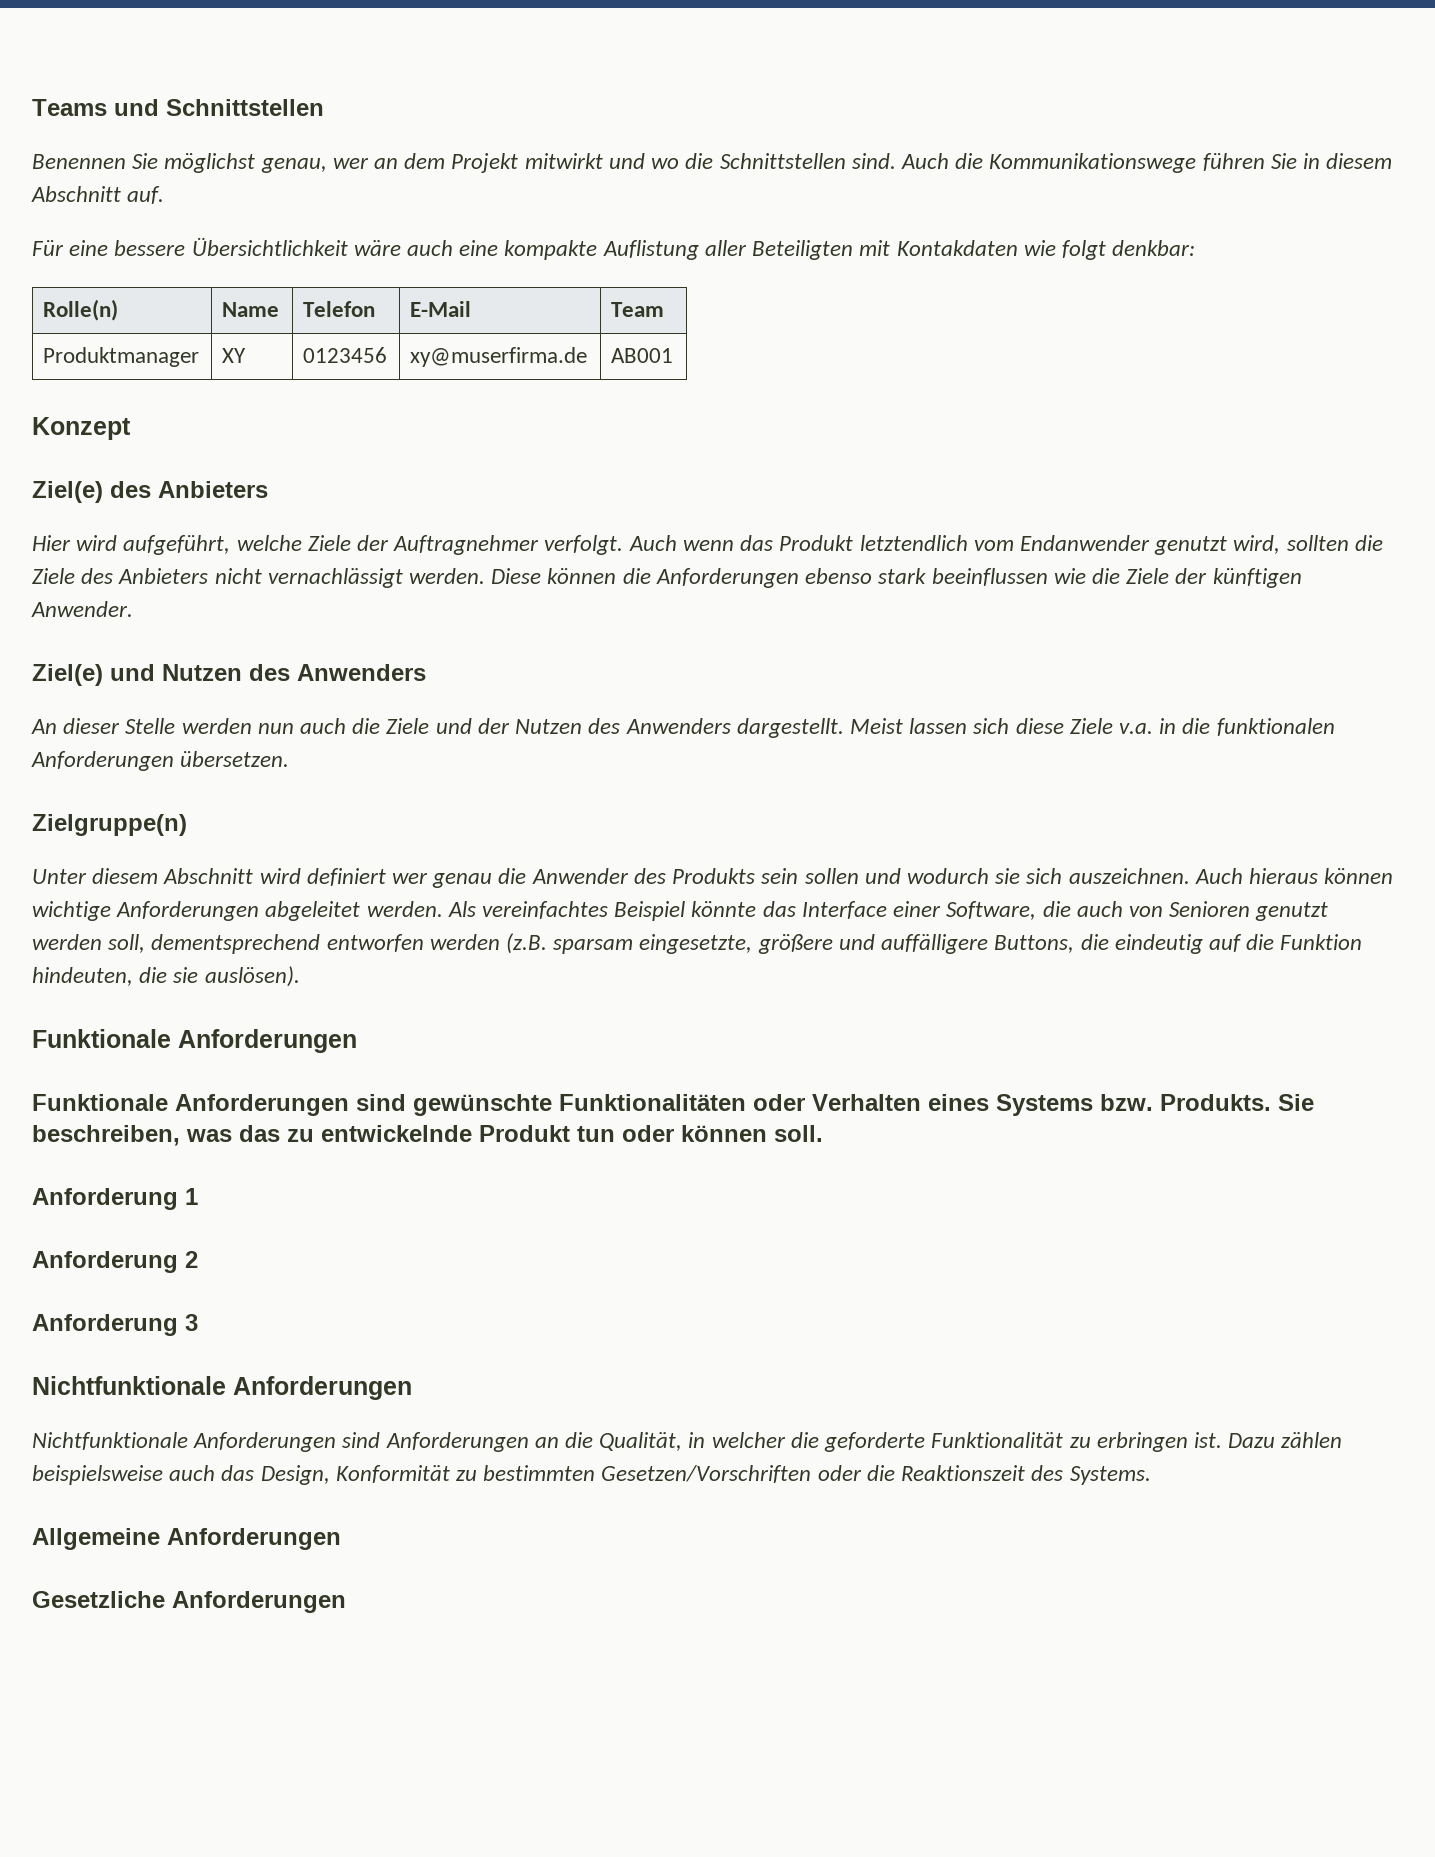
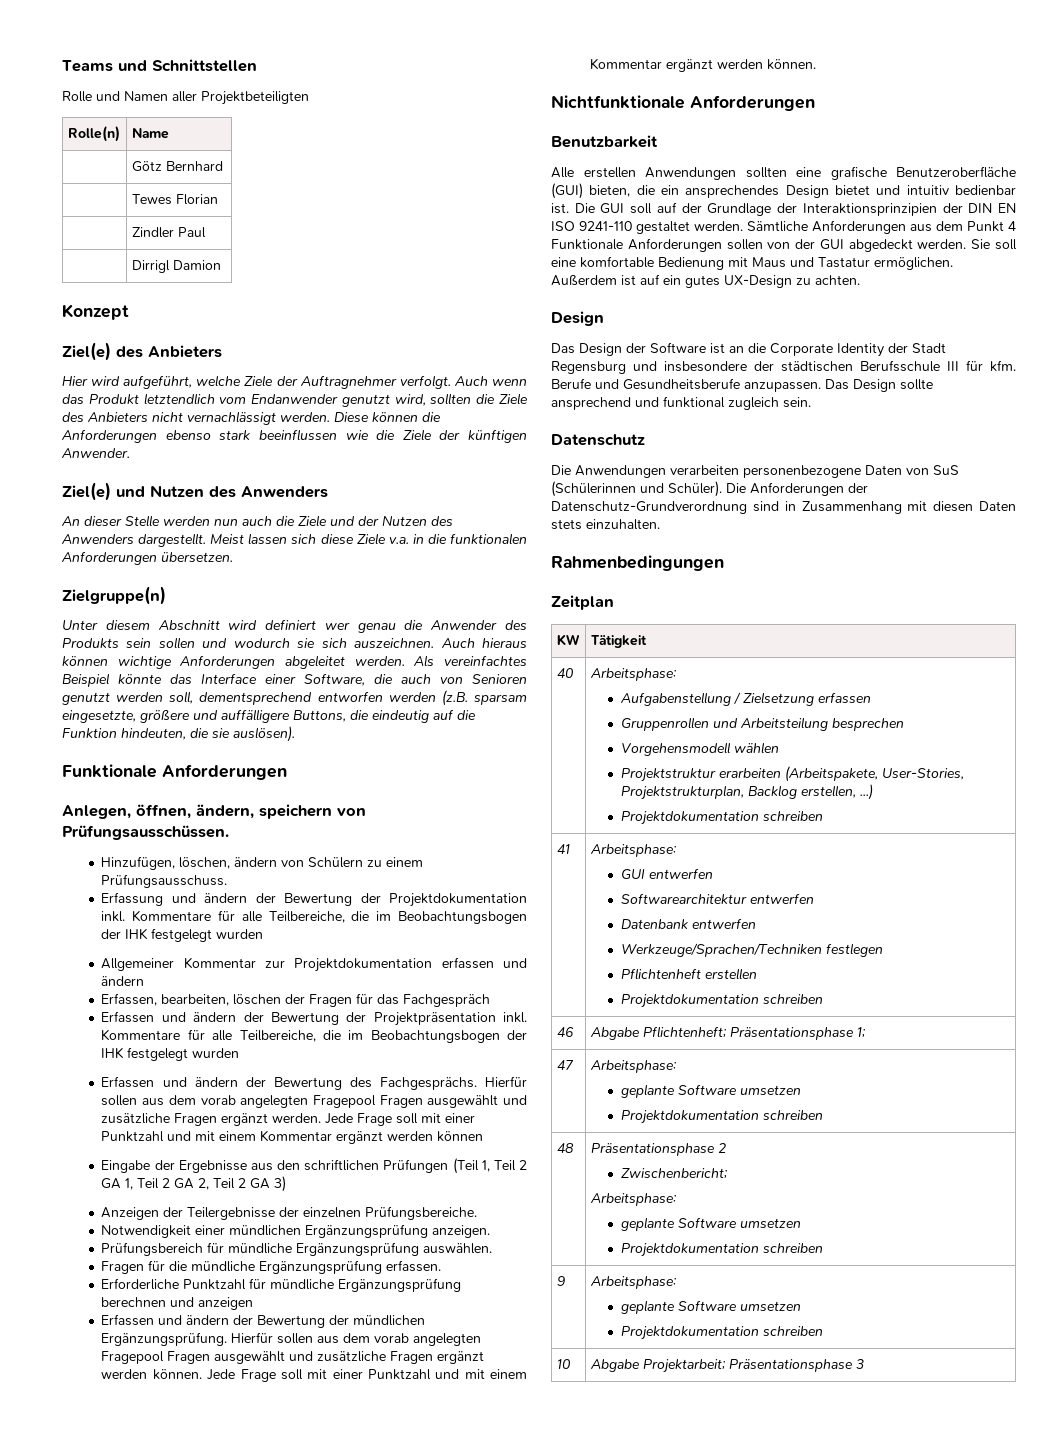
- Benennen Sie möglichst genau, wer an dem Projekt mitwirkt und wo die Schnittstellen sind. Auch die Kommunikationswege führen Sie in diesem Abschnitt auf.
- Für eine bessere Übersichtlichkeit wäre auch eine kompakte Auflistung aller Beteiligten mit Kontakdaten wie folgt denkbar:
- Rolle(n) | Name | Telefon | E-Mail | Team
- Produktmanager | XY | 0123456 | xy@muserfirma.de | AB001
+ Rolle und Namen aller Projektbeteiligten
+ Rolle(n) | Name
+ | Götz Bernhard
+ | Tewes Florian
+ | Zindler Paul
+ | Dirrigl Damion
- Funktionale Anforderungen sind gewünschte Funktionalitäten oder Verhalten eines Systems bzw. Produkts. Sie beschreiben, was das zu entwickelnde Produkt tun oder können soll.
- Anforderung 1
- Anforderung 2
- Anforderung 3
+ Anlegen, öffnen, ändern, speichern von Prüfungsausschüssen.
+ Hinzufügen, löschen, ändern von Schülern zu einem Prüfungsausschuss.
+ Erfassung und ändern der Bewertung der Projektdokumentation inkl. Kommentare für alle Teilbereiche, die im Beobachtungsbogen der IHK festgelegt wurden
+ Allgemeiner Kommentar zur Projektdokumentation erfassen und ändern
+ Erfassen, bearbeiten, löschen der Fragen für das Fachgespräch
+ Erfassen und ändern der Bewertung der Projektpräsentation inkl. Kommentare für alle Teilbereiche, die im Beobachtungsbogen der IHK festgelegt wurden
+ Erfassen und ändern der Bewertung des Fachgesprächs. Hierfür sollen aus dem vorab angelegten Fragepool Fragen ausgewählt und zusätzliche Fragen ergänzt werden. Jede Frage soll mit einer Punktzahl und mit einem Kommentar ergänzt werden können
+ Eingabe der Ergebnisse aus den schriftlichen Prüfungen (Teil 1, Teil 2 GA 1, Teil 2 GA 2, Teil 2 GA 3)
+ Anzeigen der Teilergebnisse der einzelnen Prüfungsbereiche.
+ Notwendigkeit einer mündlichen Ergänzungsprüfung anzeigen.
+ Prüfungsbereich für mündliche Ergänzungsprüfung auswählen.
+ Fragen für die mündliche Ergänzungsprüfung erfassen.
+ Erforderliche Punktzahl für mündliche Ergänzungsprüfung berechnen und anzeigen
+ Erfassen und ändern der Bewertung der mündlichen Ergänzungsprüfung. Hierfür sollen aus dem vorab angelegten Fragepool Fragen ausgewählt und zusätzliche Fragen ergänzt werden können. Jede Frage soll mit einer Punktzahl und mit einem Kommentar ergänzt werden können.
  Nichtfunktionale Anforderungen
- Nichtfunktionale Anforderungen sind Anforderungen an die Qualität, in welcher die geforderte Funktionalität zu erbringen ist. Dazu zählen beispielsweise auch das Design, Konformität zu bestimmten Gesetzen/Vorschriften oder die Reaktionszeit des Systems.
- Allgemeine Anforderungen
- Gesetzliche Anforderungen
+ Benutzbarkeit
+ Alle erstellen Anwendungen sollten eine grafische Benutzeroberfläche (GUI) bieten, die ein ansprechendes Design bietet und intuitiv bedienbar ist. Die GUI soll auf der Grundlage der Interaktionsprinzipien der DIN EN ISO 9241-110 gestaltet werden. Sämtliche Anforderungen aus dem Punkt 4 Funktionale Anforderungen sollen von der GUI abgedeckt werden. Sie soll eine komfortable Bedienung mit Maus und Tastatur ermöglichen. Außerdem ist auf ein gutes UX-Design zu achten.
+ Design
+ Das Design der Software ist an die Corporate Identity der Stadt Regensburg und insbesondere der städtischen Berufsschule III für kfm. Berufe und Gesundheitsberufe anzupassen. Das Design sollte ansprechend und funktional zugleich sein.
+ Datenschutz
+ Die Anwendungen verarbeiten personenbezogene Daten von SuS (Schülerinnen und Schüler). Die Anforderungen der Datenschutz-Grundverordnung sind in Zusammenhang mit diesen Daten stets einzuhalten.
+ Rahmenbedingungen
+ Zeitplan
+ KW | Tätigkeit
+ 40 | Arbeitsphase:
+ Aufgabenstellung / Zielsetzung erfassen
+ Gruppenrollen und Arbeitsteilung besprechen
+ Vorgehensmodell wählen
+ Projektstruktur erarbeiten (Arbeitspakete, User-Stories, Projektstrukturplan, Backlog erstellen, ...)
+ Projektdokumentation schreiben
+ 41 | Arbeitsphase:
+ GUI entwerfen
+ Softwarearchitektur entwerfen
+ Datenbank entwerfen
+ Werkzeuge/Sprachen/Techniken festlegen
+ Pflichtenheft erstellen
+ Projektdokumentation schreiben
+ 46 | Abgabe Pflichtenheft; Präsentationsphase 1;
+ 47 | Arbeitsphase:
+ geplante Software umsetzen
+ Projektdokumentation schreiben
+ 48 | Präsentationsphase 2
+ Zwischenbericht;
+ Arbeitsphase:
+ geplante Software umsetzen
+ Projektdokumentation schreiben
+ 9 | Arbeitsphase:
+ geplante Software umsetzen
+ Projektdokumentation schreiben
+ 10 | Abgabe Projektarbeit; Präsentationsphase 3

